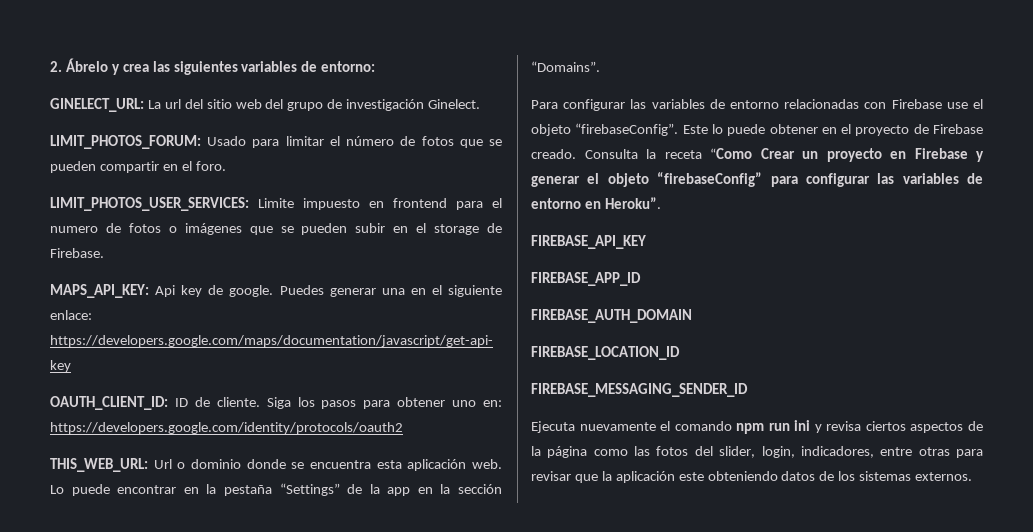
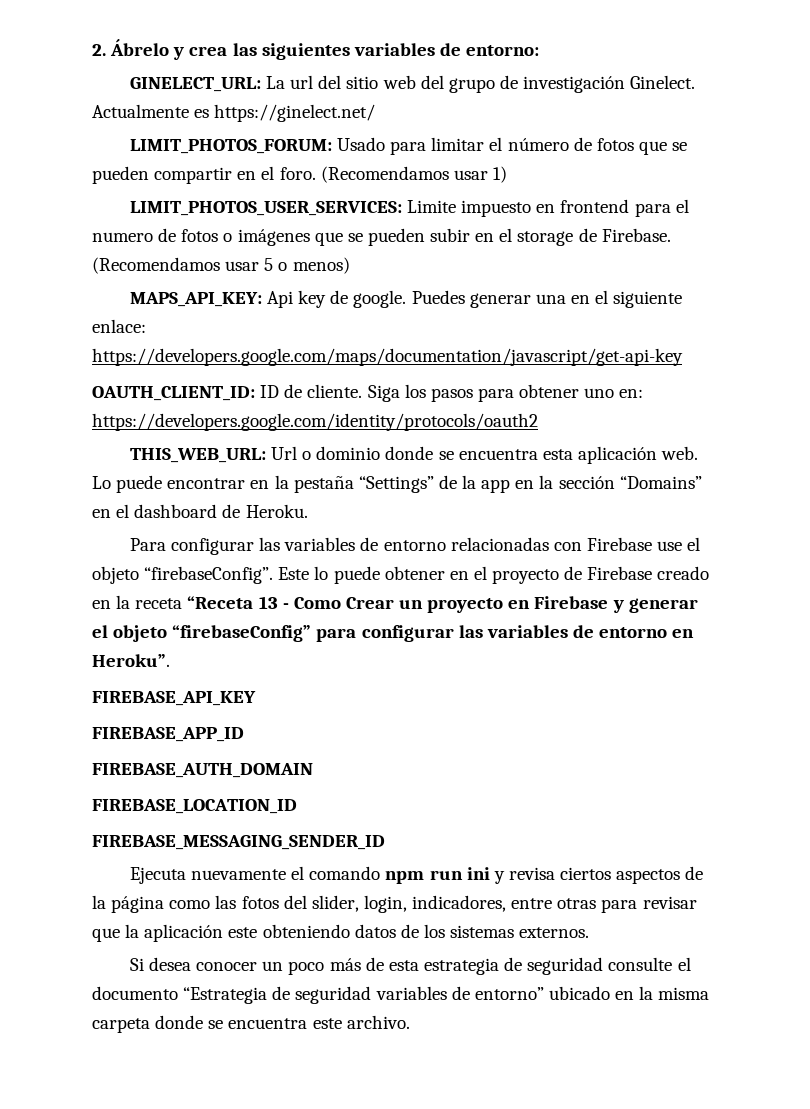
+ Actualmente es https://ginelect.net/
+ (Recomendamos usar 1)
+ (Recomendamos usar 5 o menos)
- Lo puede encontrar en la pestaña “Settings” de la app en la sección “Domains”.
+ Lo puede encontrar en la pestaña “Settings” de la app en la sección “Domains” en el dashboard de Heroku.
- Este lo puede obtener en el proyecto de Firebase creado. Consulta la receta “Como Crear un proyecto en Firebase y generar el objeto “firebaseConfig” para configurar las variables de entorno en Heroku”.
+ Este lo puede obtener en el proyecto de Firebase creado en la receta “Receta 13 - Como Crear un proyecto en Firebase y generar el objeto “firebaseConfig” para configurar las variables de entorno en Heroku”.
+ Si desea conocer un poco más de esta estrategia de seguridad consulte el documento “Estrategia de seguridad variables de entorno” ubicado en la misma carpeta donde se encuentra este archivo.

